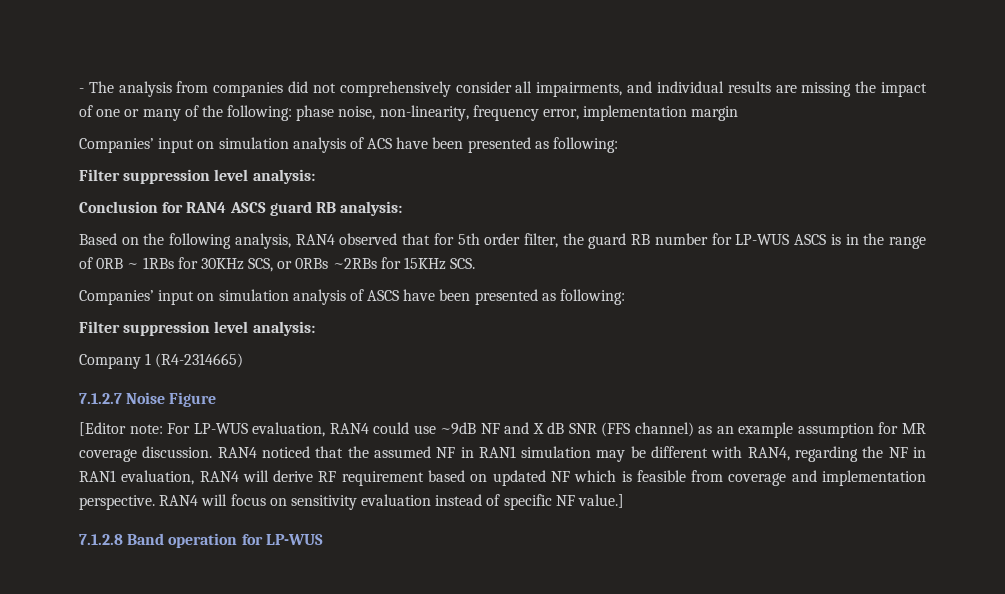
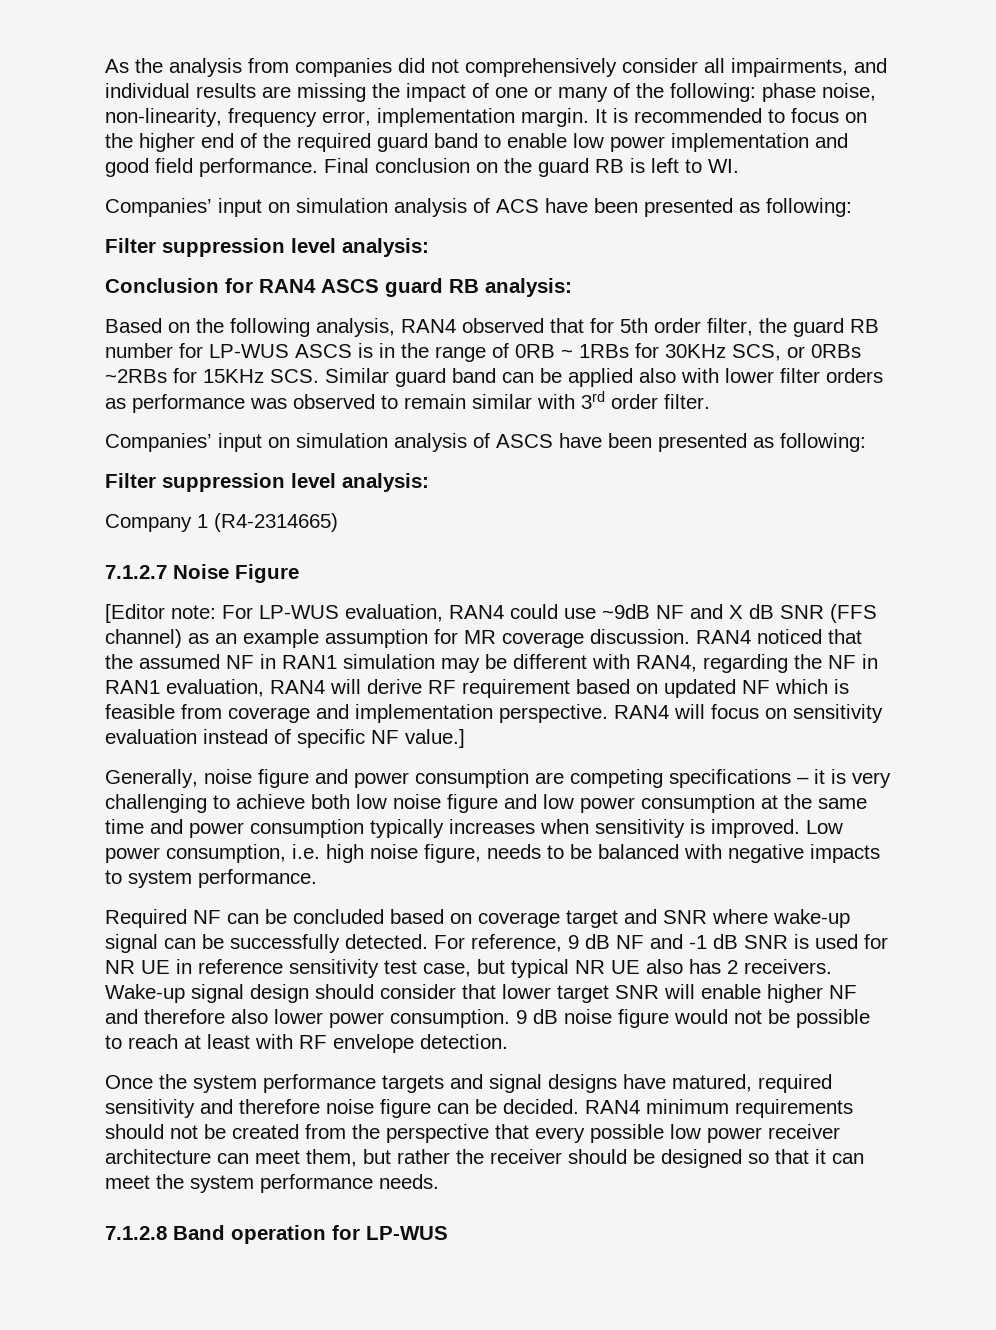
- - The analysis from companies did not comprehensively consider all impairments, and individual results are missing the impact of one or many of the following: phase noise, non-linearity, frequency error, implementation margin
+ As the analysis from companies did not comprehensively consider all impairments, and individual results are missing the impact of one or many of the following: phase noise, non-linearity, frequency error, implementation margin. It is recommended to focus on the higher end of the required guard band to enable low power implementation and good field performance. Final conclusion on the guard RB is left to WI.
- Based on the following analysis, RAN4 observed that for 5th order filter, the guard RB number for LP-WUS ASCS is in the range of 0RB ~ 1RBs for 30KHz SCS, or 0RBs ~2RBs for 15KHz SCS.
+ Based on the following analysis, RAN4 observed that for 5th order filter, the guard RB number for LP-WUS ASCS is in the range of 0RB ~ 1RBs for 30KHz SCS, or 0RBs ~2RBs for 15KHz SCS. Similar guard band can be applied also with lower filter orders as performance was observed to remain similar with 3rd order filter.
+ Generally, noise figure and power consumption are competing specifications – it is very challenging to achieve both low noise figure and low power consumption at the same time and power consumption typically increases when sensitivity is improved. Low power consumption, i.e. high noise figure, needs to be balanced with negative impacts to system performance.
+ Required NF can be concluded based on coverage target and SNR where wake-up signal can be successfully detected. For reference, 9 dB NF and -1 dB SNR is used for NR UE in reference sensitivity test case, but typical NR UE also has 2 receivers. Wake-up signal design should consider that lower target SNR will enable higher NF and therefore also lower power consumption. 9 dB noise figure would not be possible to reach at least with RF envelope detection.
+ Once the system performance targets and signal designs have matured, required sensitivity and therefore noise figure can be decided. RAN4 minimum requirements should not be created from the perspective that every possible low power receiver architecture can meet them, but rather the receiver should be designed so that it can meet the system performance needs.

